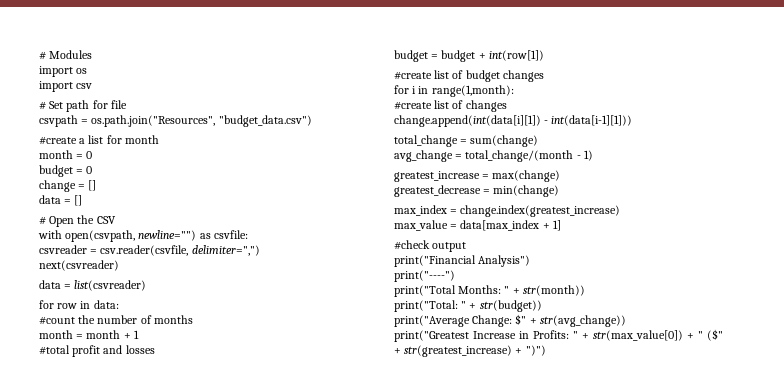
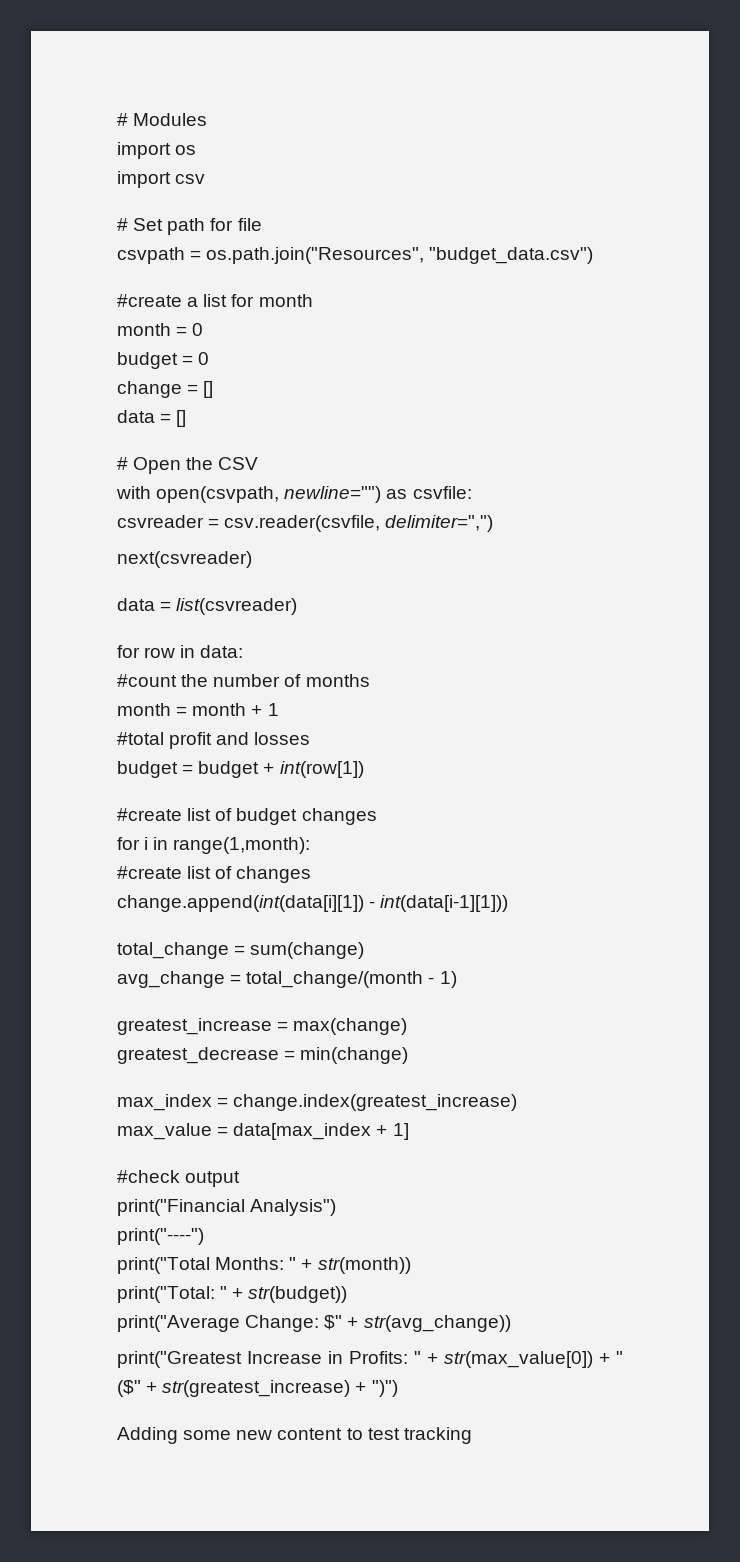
+ Adding some new content to test tracking

